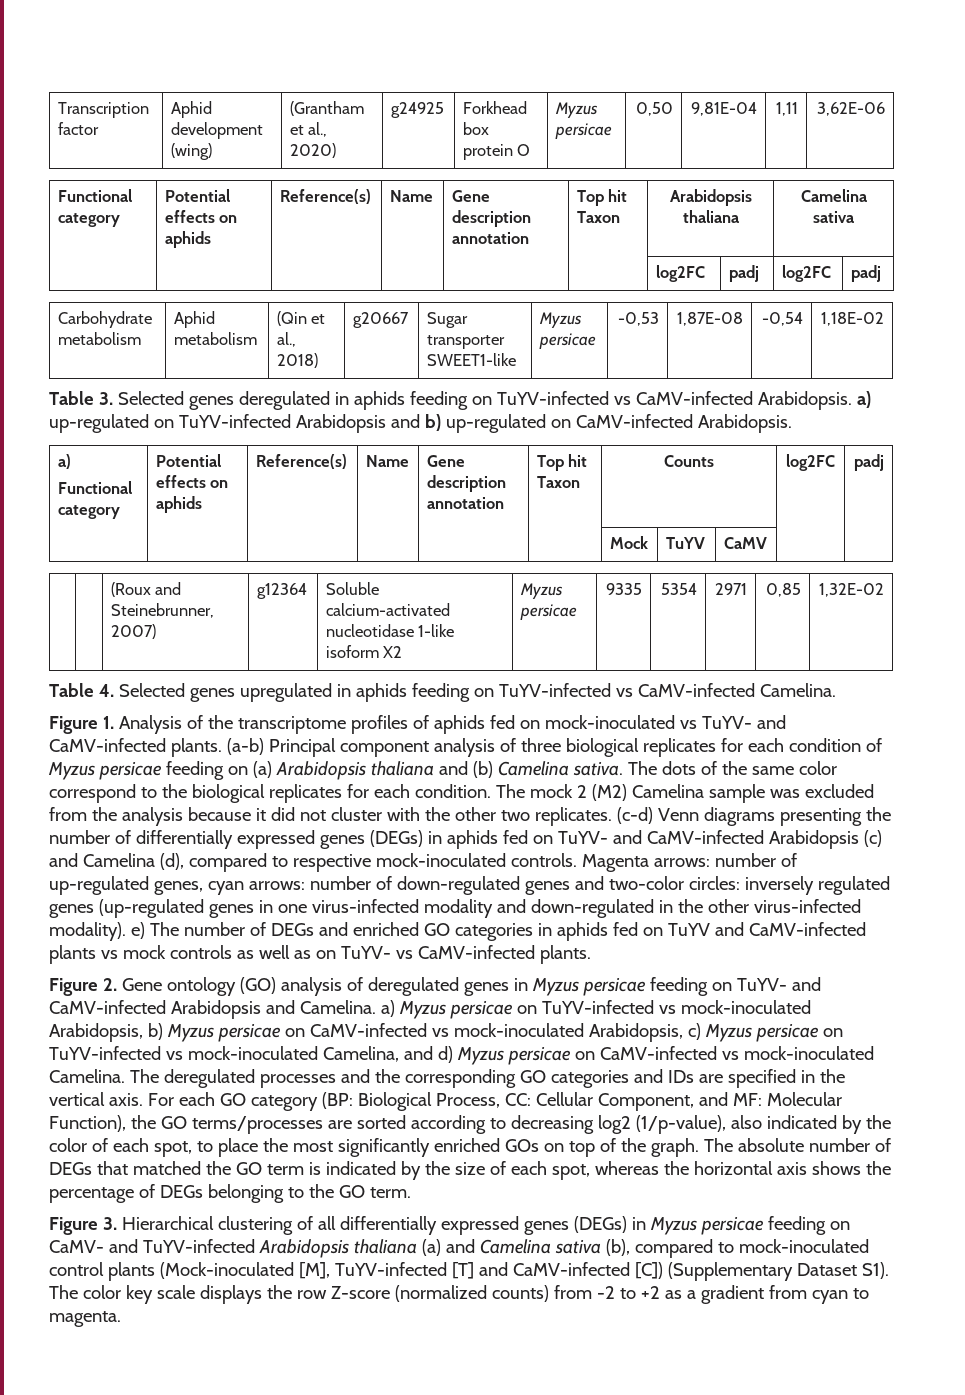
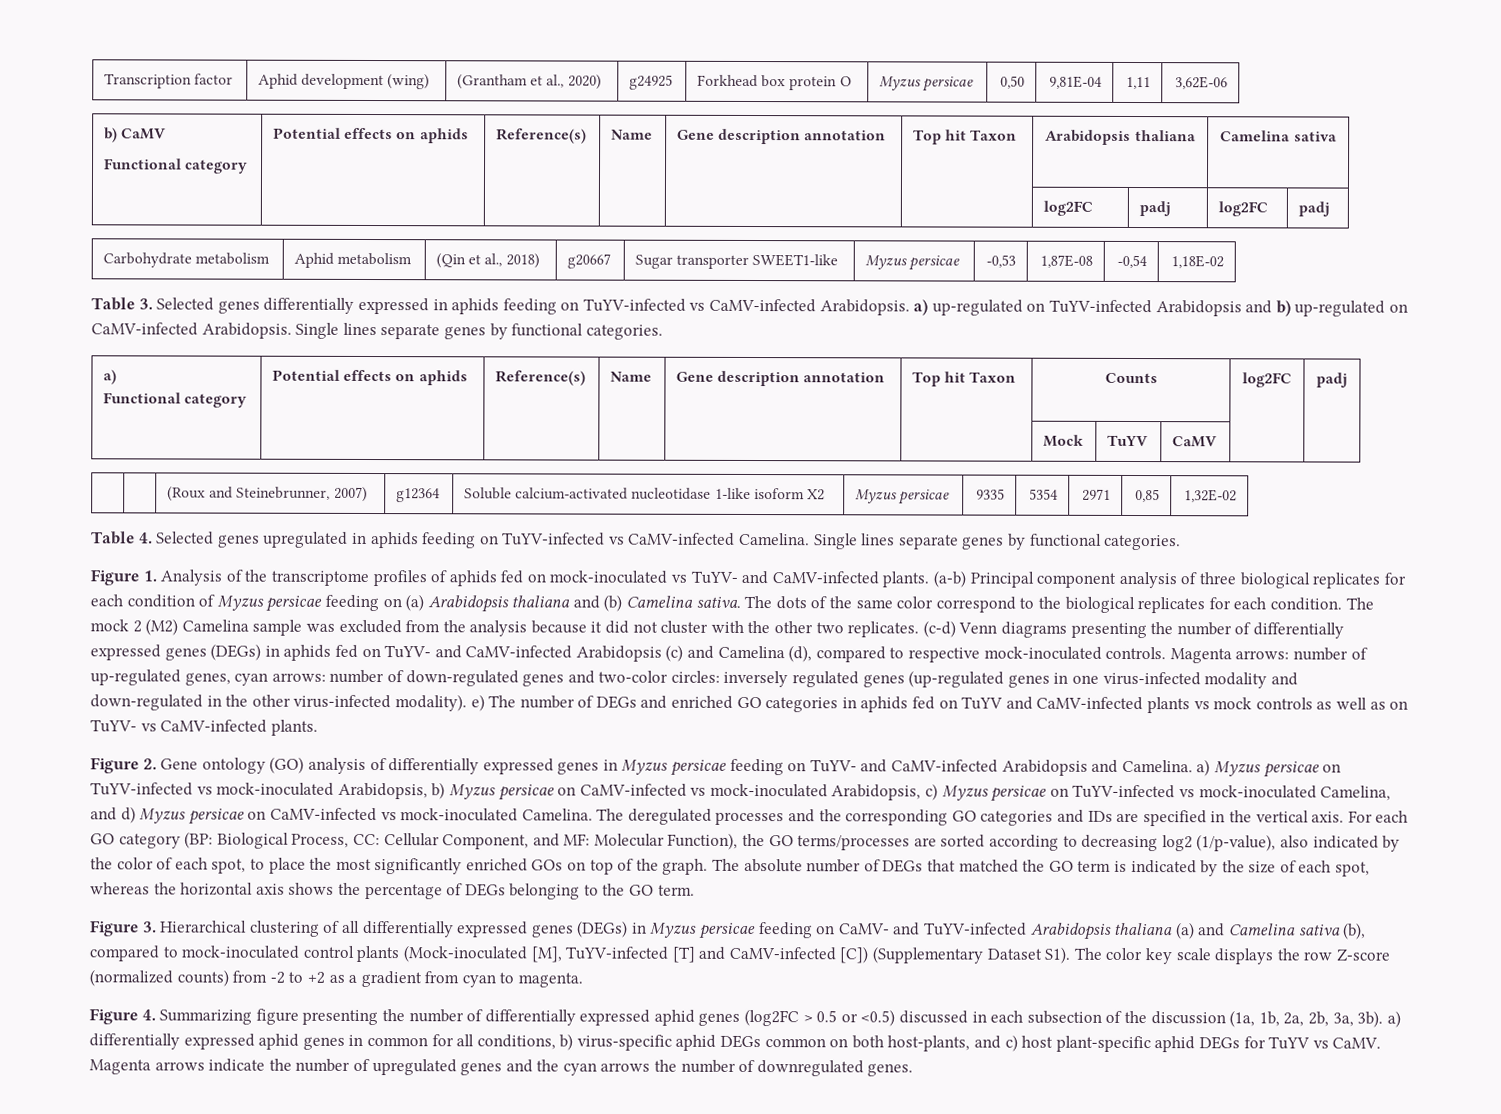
+ b) CaMV
- Table 3. Selected genes deregulated in aphids feeding on TuYV-infected vs CaMV-infected Arabidopsis. a) up-regulated on TuYV-infected Arabidopsis and b) up-regulated on CaMV-infected Arabidopsis.
+ Table 3. Selected genes differentially expressed in aphids feeding on TuYV-infected vs CaMV-infected Arabidopsis. a) up-regulated on TuYV-infected Arabidopsis and b) up-regulated on CaMV-infected Arabidopsis. Single lines separate genes by functional categories.
- Table 4. Selected genes upregulated in aphids feeding on TuYV-infected vs CaMV-infected Camelina.
+ Table 4. Selected genes upregulated in aphids feeding on TuYV-infected vs CaMV-infected Camelina. Single lines separate genes by functional categories.
- Figure 2. Gene ontology (GO) analysis of deregulated genes in Myzus persicae feeding on TuYV- and CaMV-infected Arabidopsis and Camelina. a) Myzus persicae on TuYV-infected vs mock-inoculated Arabidopsis, b) Myzus persicae on CaMV-infected vs mock-inoculated Arabidopsis, c) Myzus persicae on TuYV-infected vs mock-inoculated Camelina, and d) Myzus persicae on CaMV-infected vs mock-inoculated Camelina.
+ Figure 2. Gene ontology (GO) analysis of differentially expressed genes in Myzus persicae feeding on TuYV- and CaMV-infected Arabidopsis and Camelina. a) Myzus persicae on TuYV-infected vs mock-inoculated Arabidopsis, b) Myzus persicae on CaMV-infected vs mock-inoculated Arabidopsis, c) Myzus persicae on TuYV-infected vs mock-inoculated Camelina, and d) Myzus persicae on CaMV-infected vs mock-inoculated Camelina.
+ Figure 4. Summarizing figure presenting the number of differentially expressed aphid genes (log2FC > 0.5 or <0.5) discussed in each subsection of the discussion (1a, 1b, 2a, 2b, 3a, 3b). a) differentially expressed aphid genes in common for all conditions, b) virus-specific aphid DEGs common on both host-plants, and c) host plant-specific aphid DEGs for TuYV vs CaMV. Magenta arrows indicate the number of upregulated genes and the cyan arrows the number of downregulated genes.

